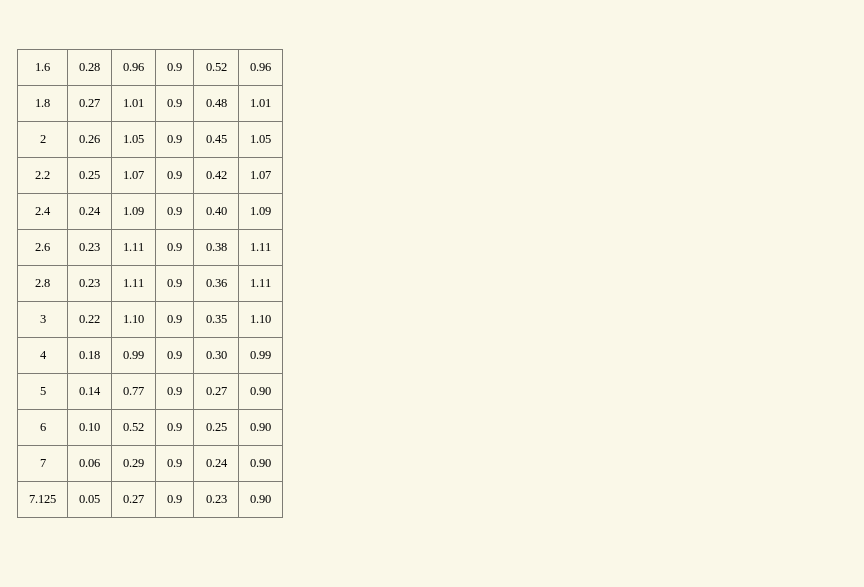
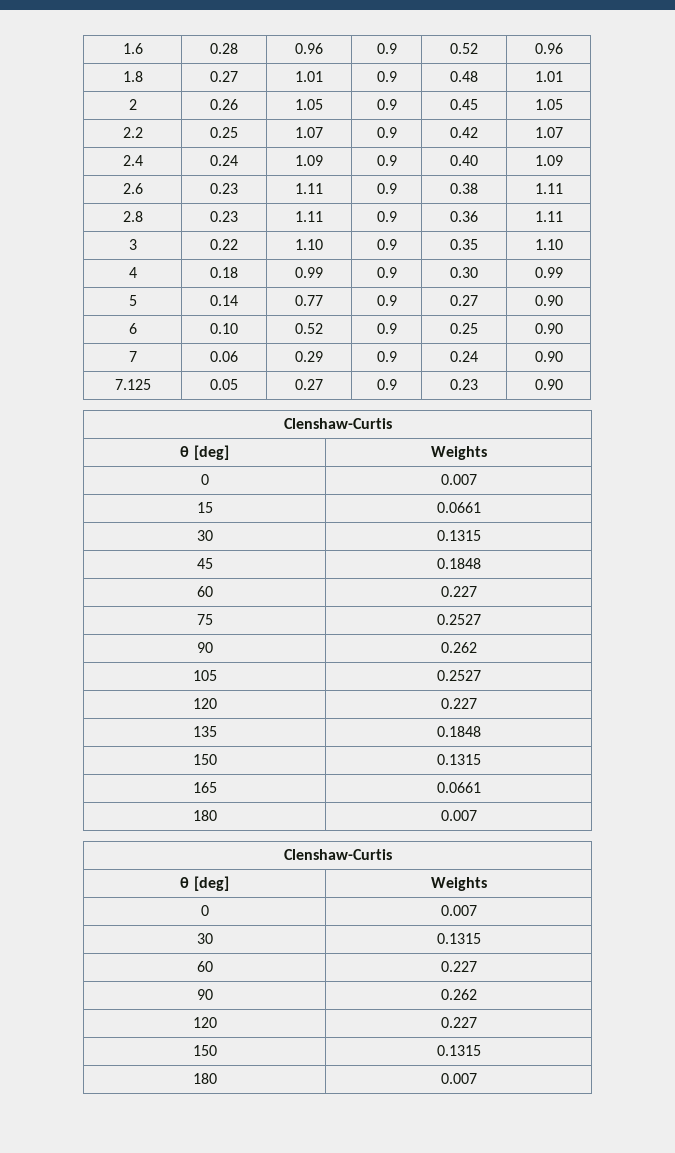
  7.125 | 0.05 | 0.27 | 0.9 | 0.23 | 0.90
+ Clenshaw-Curtis
+ θ [deg] | Weights
+ 0 | 0.007
+ 15 | 0.0661
+ 30 | 0.1315
+ 45 | 0.1848
+ 60 | 0.227
+ 75 | 0.2527
+ 90 | 0.262
+ 105 | 0.2527
+ 120 | 0.227
+ 135 | 0.1848
+ 150 | 0.1315
+ 165 | 0.0661
+ 180 | 0.007
+ Clenshaw-Curtis
+ θ [deg] | Weights
+ 0 | 0.007
+ 30 | 0.1315
+ 60 | 0.227
+ 90 | 0.262
+ 120 | 0.227
+ 150 | 0.1315
+ 180 | 0.007

